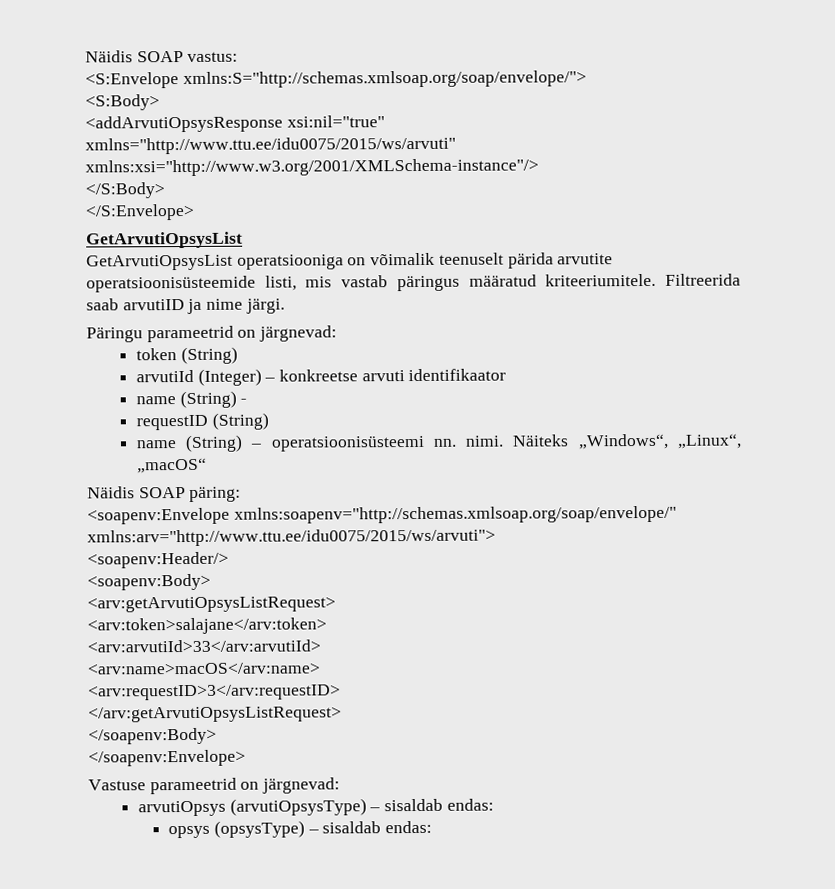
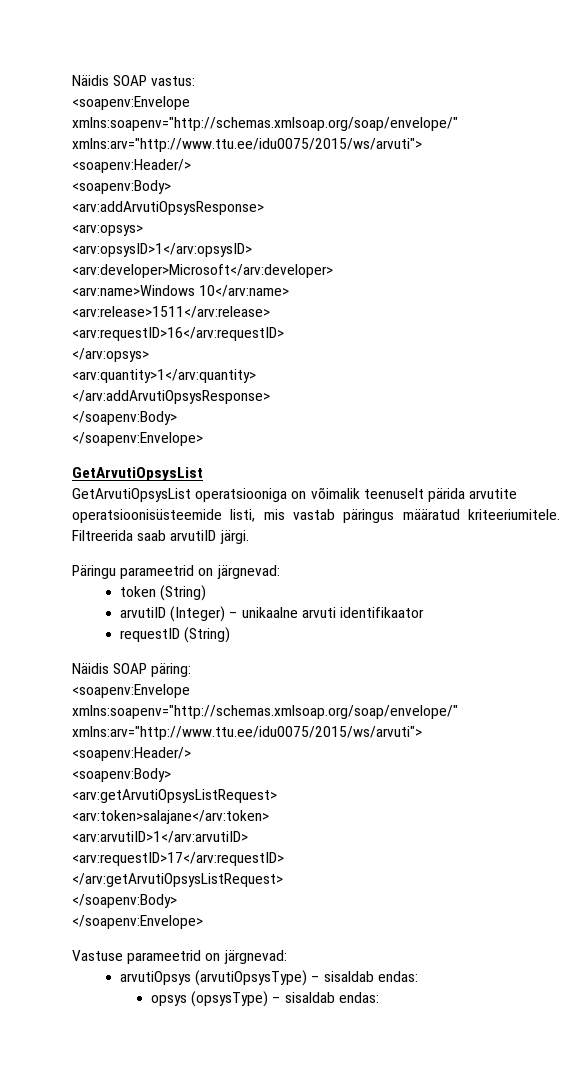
  Näidis SOAP vastus:
- <S:Envelope xmlns:S="http://schemas.xmlsoap.org/soap/envelope/">
- <S:Body>
- <addArvutiOpsysResponse xsi:nil="true" xmlns="http://www.ttu.ee/idu0075/2015/ws/arvuti" xmlns:xsi="http://www.w3.org/2001/XMLSchema-instance"/>
- </S:Body>
- </S:Envelope>
+ <soapenv:Envelope xmlns:soapenv="http://schemas.xmlsoap.org/soap/envelope/" xmlns:arv="http://www.ttu.ee/idu0075/2015/ws/arvuti">
+ <soapenv:Header/>
+ <soapenv:Body>
+ <arv:addArvutiOpsysResponse>
+ <arv:opsys>
+ <arv:opsysID>1</arv:opsysID>
+ <arv:developer>Microsoft</arv:developer>
+ <arv:name>Windows 10</arv:name>
+ <arv:release>1511</arv:release>
+ <arv:requestID>16</arv:requestID>
+ </arv:opsys>
+ <arv:quantity>1</arv:quantity>
+ </arv:addArvutiOpsysResponse>
+ </soapenv:Body>
+ </soapenv:Envelope>
- Filtreerida saab arvutiID ja nime järgi.
+ Filtreerida saab arvutiID järgi.
- arvutiId (Integer) – konkreetse arvuti identifikaator
- name (String) -
+ arvutiID (Integer) – unikaalne arvuti identifikaator
- name (String) – operatsioonisüsteemi nn. nimi. Näiteks „Windows“, „Linux“, „macOS“
- <arv:arvutiId>33</arv:arvutiId>
- <arv:name>macOS</arv:name>
- <arv:requestID>3</arv:requestID>
+ <arv:arvutiID>1</arv:arvutiID>
+ <arv:requestID>17</arv:requestID>

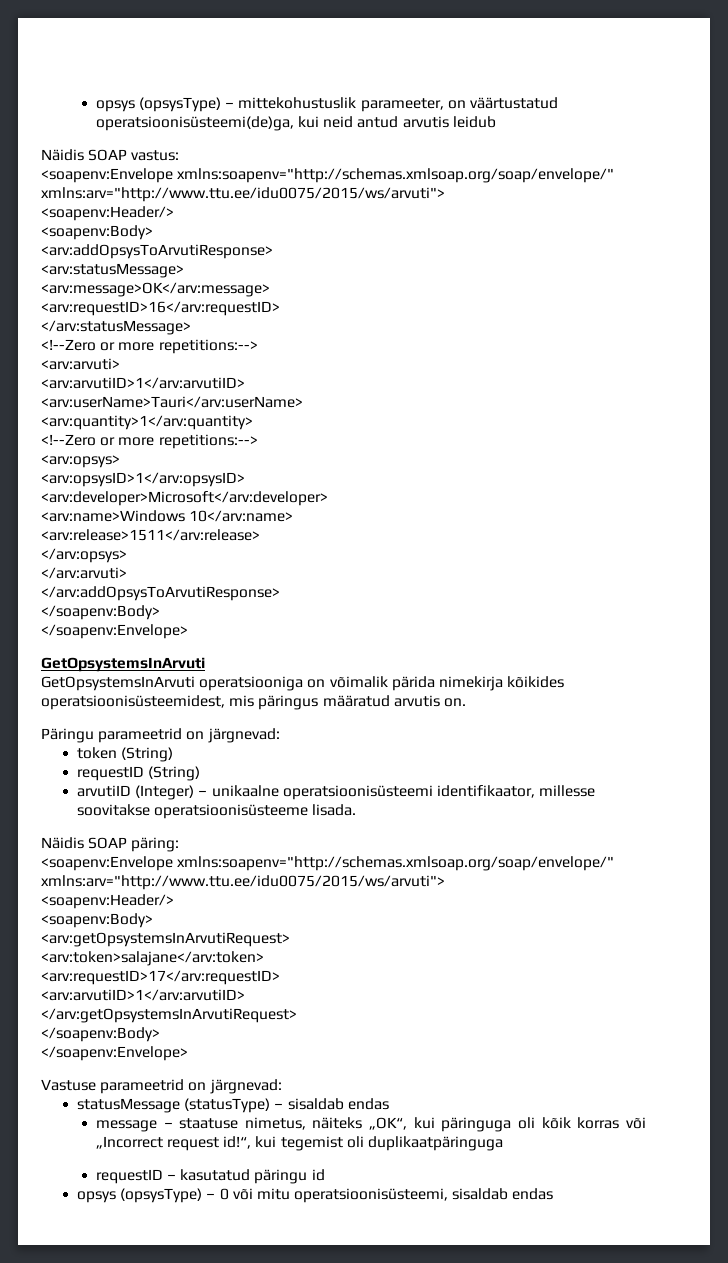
+ opsys (opsysType) – mittekohustuslik parameeter, on väärtustatud operatsioonisüsteemi(de)ga, kui neid antud arvutis leidub
- <arv:addArvutiOpsysResponse>
+ <arv:addOpsysToArvutiResponse>
+ <arv:statusMessage>
+ <arv:message>OK</arv:message>
+ <arv:requestID>16</arv:requestID>
+ </arv:statusMessage>
+ <!--Zero or more repetitions:-->
+ <arv:arvuti>
+ <arv:arvutiID>1</arv:arvutiID>
+ <arv:userName>Tauri</arv:userName>
+ <arv:quantity>1</arv:quantity>
+ <!--Zero or more repetitions:-->
- <arv:requestID>16</arv:requestID>
- <arv:quantity>1</arv:quantity>
- </arv:addArvutiOpsysResponse>
+ </arv:arvuti>
+ </arv:addOpsysToArvutiResponse>
  </soapenv:Body>
  </soapenv:Envelope>
- GetArvutiOpsysList
- GetArvutiOpsysList operatsiooniga on võimalik teenuselt pärida arvutite operatsioonisüsteemide listi, mis vastab päringus määratud kriteeriumitele. Filtreerida saab arvutiID järgi.
+ GetOpsystemsInArvuti
+ GetOpsystemsInArvuti operatsiooniga on võimalik pärida nimekirja kõikides operatsioonisüsteemidest, mis päringus määratud arvutis on.
+ requestID (String)
- arvutiID (Integer) – unikaalne arvuti identifikaator
- requestID (String)
+ arvutiID (Integer) – unikaalne operatsioonisüsteemi identifikaator, millesse soovitakse operatsioonisüsteeme lisada.
- <arv:getArvutiOpsysListRequest>
+ <arv:getOpsystemsInArvutiRequest>
+ <arv:requestID>17</arv:requestID>
  <arv:arvutiID>1</arv:arvutiID>
- <arv:requestID>17</arv:requestID>
- </arv:getArvutiOpsysListRequest>
+ </arv:getOpsystemsInArvutiRequest>
- arvutiOpsys (arvutiOpsysType) – sisaldab endas:
- opsys (opsysType) – sisaldab endas:
+ statusMessage (statusType) – sisaldab endas
+ message – staatuse nimetus, näiteks „OK“, kui päringuga oli kõik korras või „Incorrect request id!“, kui tegemist oli duplikaatpäringuga
+ requestID – kasutatud päringu id
+ opsys (opsysType) – 0 või mitu operatsioonisüsteemi, sisaldab endas

